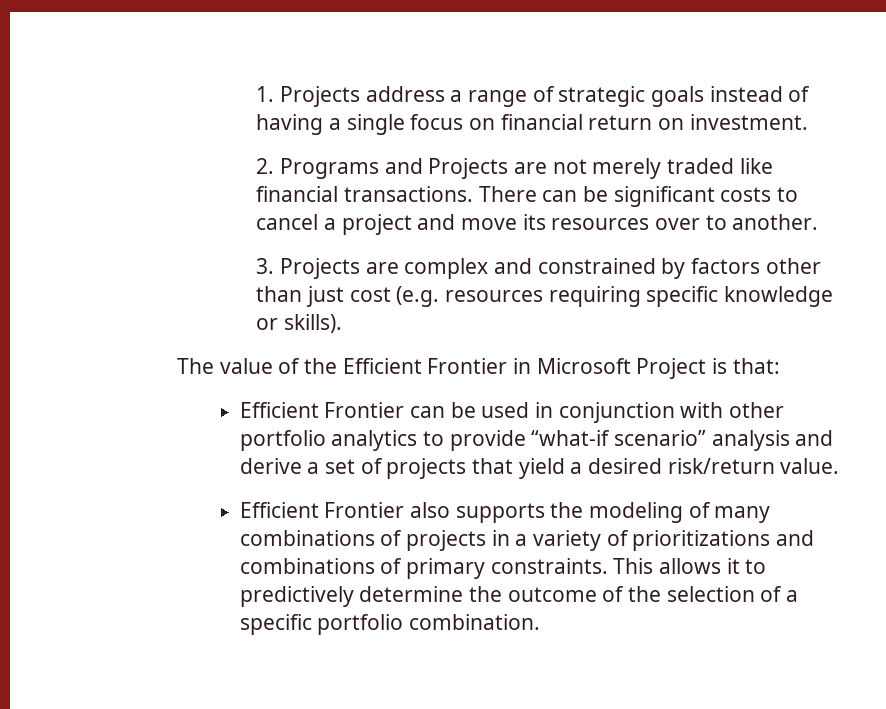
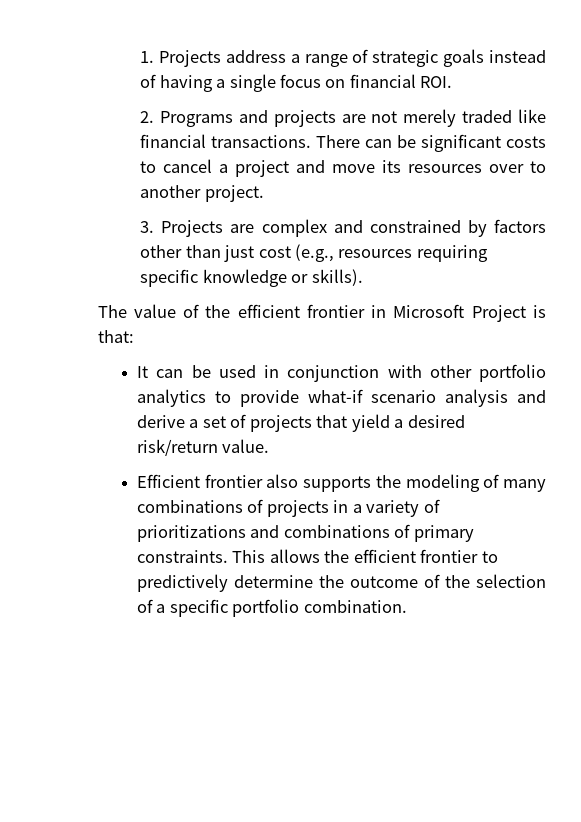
- 1. Projects address a range of strategic goals instead of having a single focus on financial return on investment.
+ 1. Projects address a range of strategic goals instead of having a single focus on financial ROI.
- 2. Programs and Projects are not merely traded like financial transactions.
+ 2. Programs and projects are not merely traded like financial transactions.
- There can be significant costs to cancel a project and move its resources over to another.
+ There can be significant costs to cancel a project and move its resources over to another project.
- 3. Projects are complex and constrained by factors other than just cost (e.g. resources requiring specific knowledge or skills).
+ 3. Projects are complex and constrained by factors other than just cost (e.g., resources requiring specific knowledge or skills).
- The value of the Efficient Frontier in Microsoft Project is that:
+ The value of the efficient frontier in Microsoft Project is that:
- Efficient Frontier can be used in conjunction with other portfolio analytics to provide “what-if scenario” analysis and derive a set of projects that yield a desired risk/return value.
+ It can be used in conjunction with other portfolio analytics to provide what-if scenario analysis and derive a set of projects that yield a desired risk/return value.
- Efficient Frontier also supports the modeling of many combinations of projects in a variety of prioritizations and combinations of primary constraints.
+ Efficient frontier also supports the modeling of many combinations of projects in a variety of prioritizations and combinations of primary constraints.
- This allows it to predictively determine the outcome of the selection of a specific portfolio combination.
+ This allows the efficient frontier to predictively determine the outcome of the selection of a specific portfolio combination.

